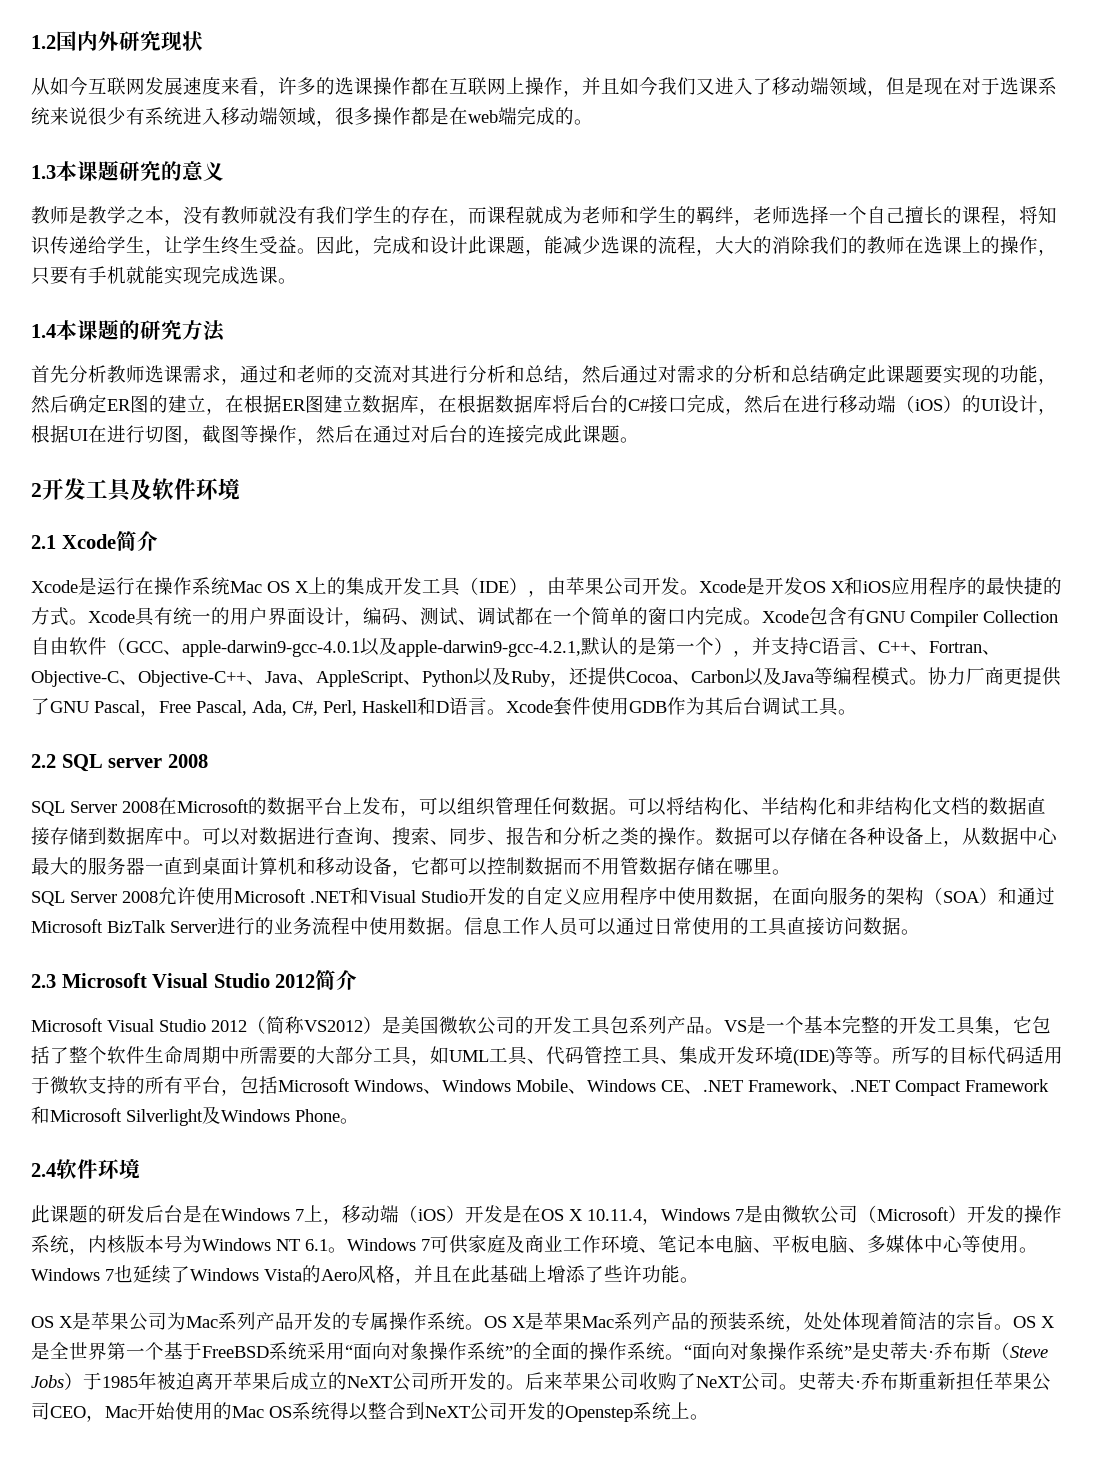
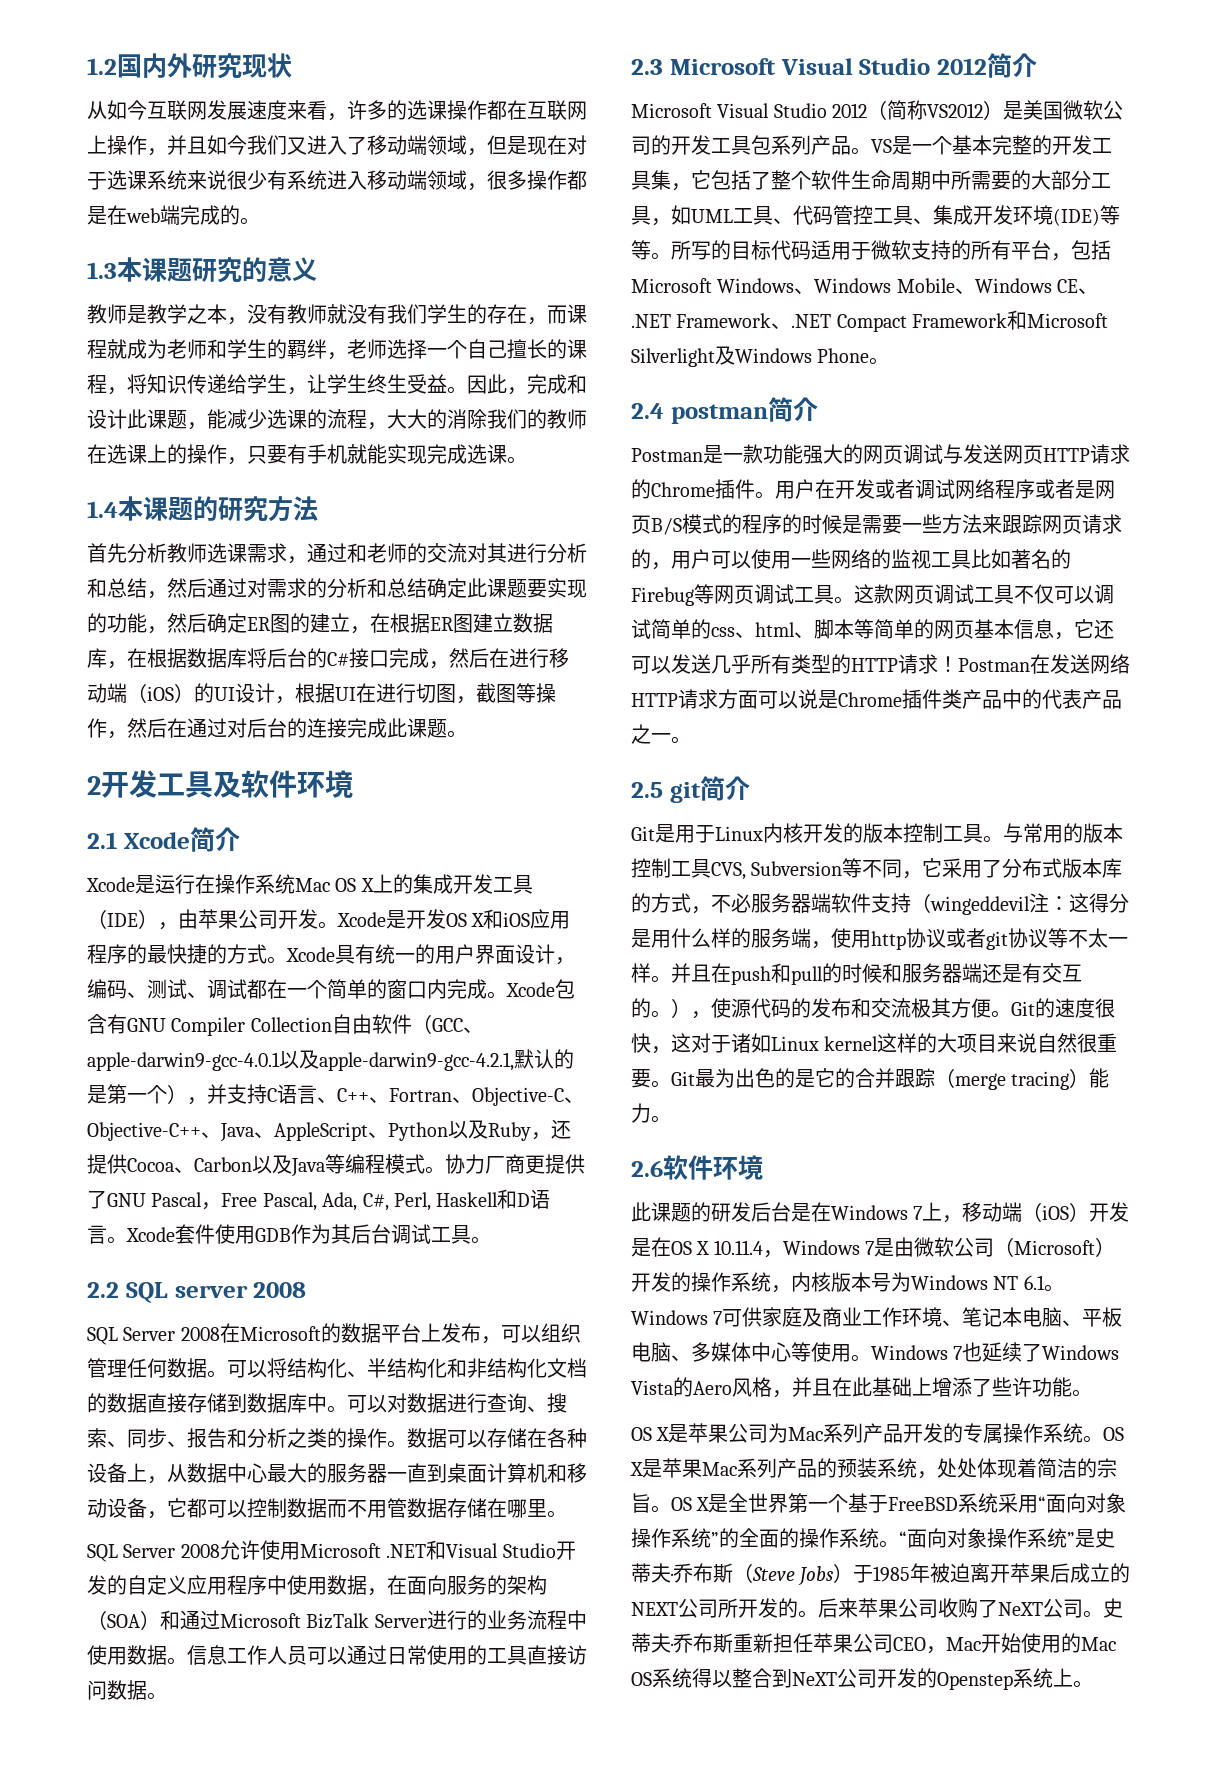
- 2.4软件环境
+ 2.4 postman简介
+ Postman是一款功能强大的网页调试与发送网页HTTP请求的Chrome插件。用户在开发或者调试网络程序或者是网页B/S模式的程序的时候是需要一些方法来跟踪网页请求的，用户可以使用一些网络的监视工具比如著名的Firebug等网页调试工具。这款网页调试工具不仅可以调试简单的css、html、脚本等简单的网页基本信息，它还可以发送几乎所有类型的HTTP请求！Postman在发送网络HTTP请求方面可以说是Chrome插件类产品中的代表产品之一。
+ 2.5 git简介
+ Git是用于Linux内核开发的版本控制工具。与常用的版本控制工具CVS, Subversion等不同，它采用了分布式版本库的方式，不必服务器端软件支持（wingeddevil注：这得分是用什么样的服务端，使用http协议或者git协议等不太一样。并且在push和pull的时候和服务器端还是有交互的。），使源代码的发布和交流极其方便。Git的速度很快，这对于诸如Linux kernel这样的大项目来说自然很重要。Git最为出色的是它的合并跟踪（merge tracing）能力。
+ 2.6软件环境
- “面向对象操作系统”是史蒂夫·乔布斯（Steve Jobs）于1985年被迫离开苹果后成立的NeXT公司所开发的。
+ “面向对象操作系统”是史蒂夫·乔布斯（Steve Jobs）于1985年被迫离开苹果后成立的NEXT公司所开发的。

